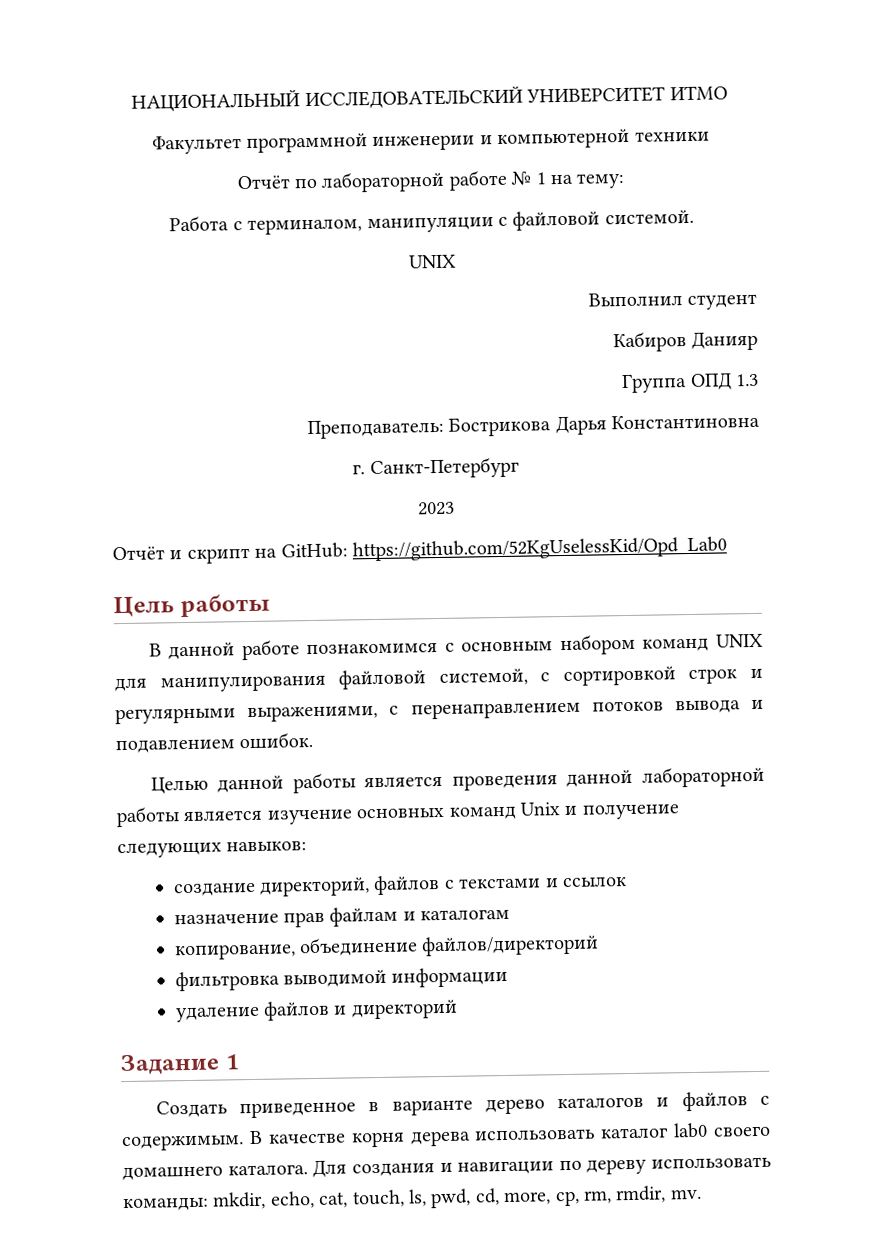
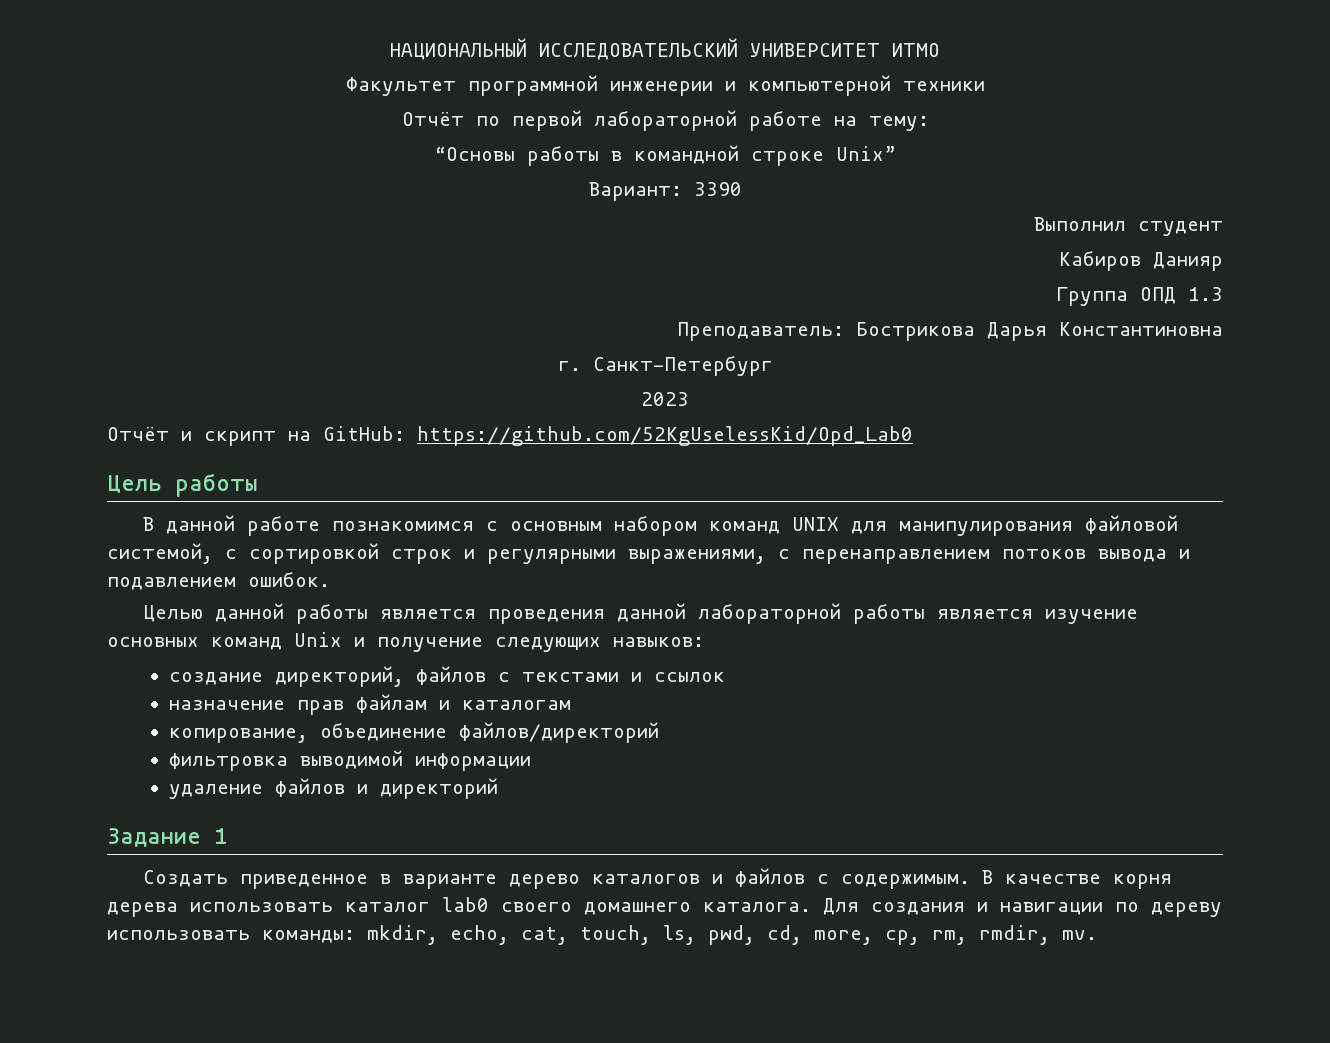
- Отчёт по лабораторной работе № 1 на тему:
+ Отчёт по первой лабораторной работе на тему:
- Работа с терминалом, манипуляции с файловой системой.
- UNIX
+ “Основы работы в командной строке Unix”
+ Вариант: 3390

